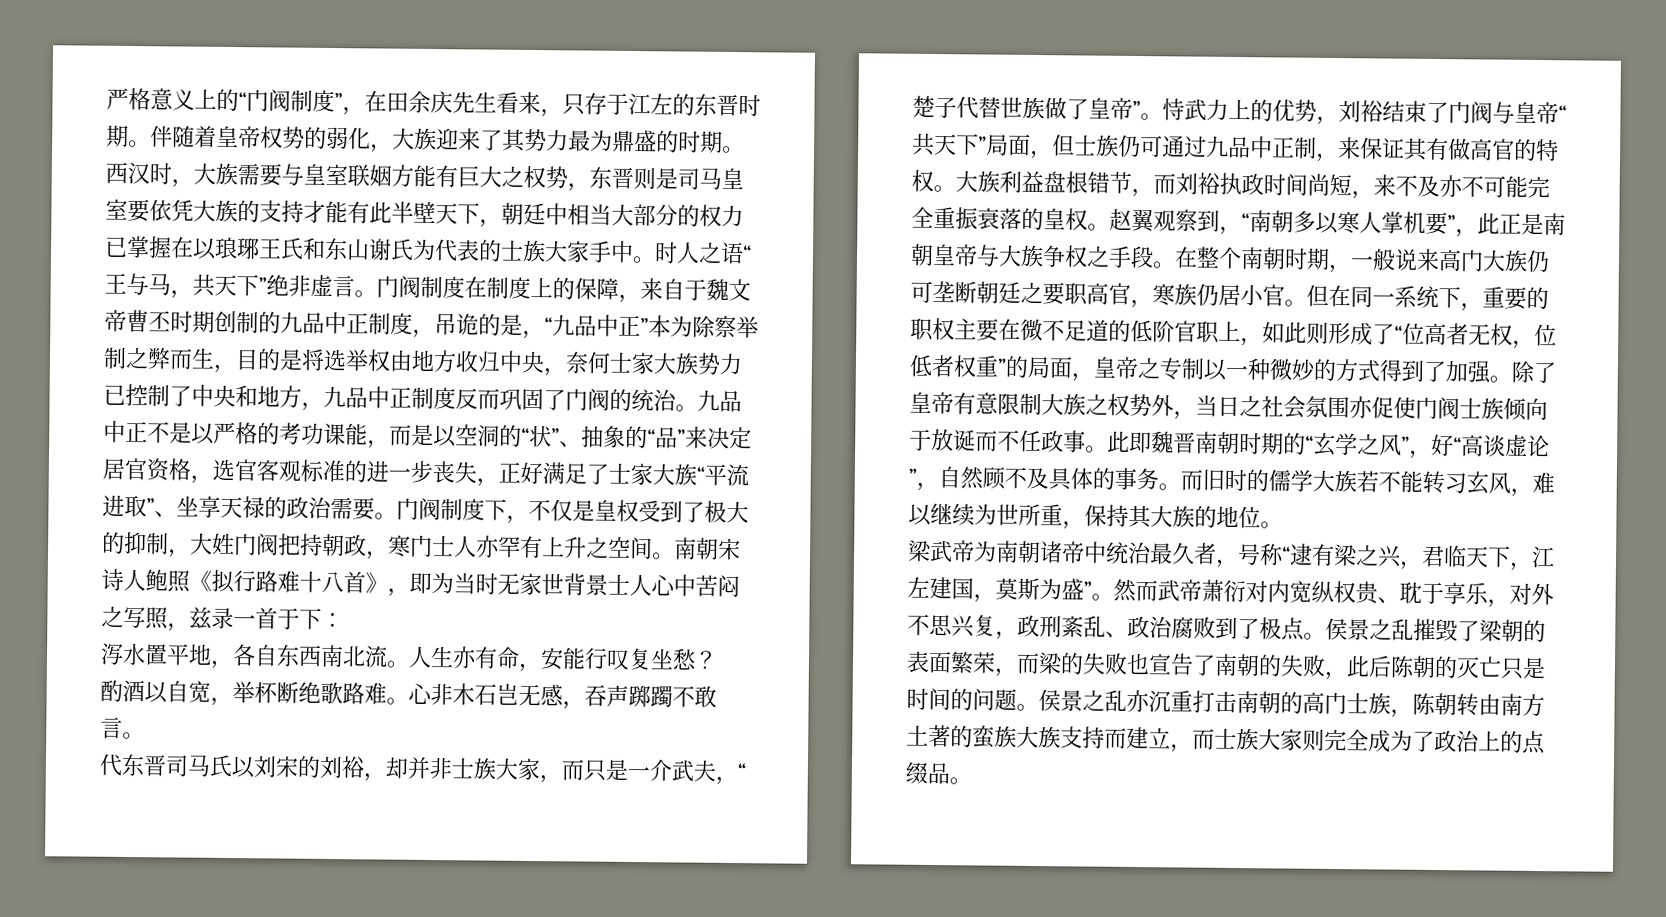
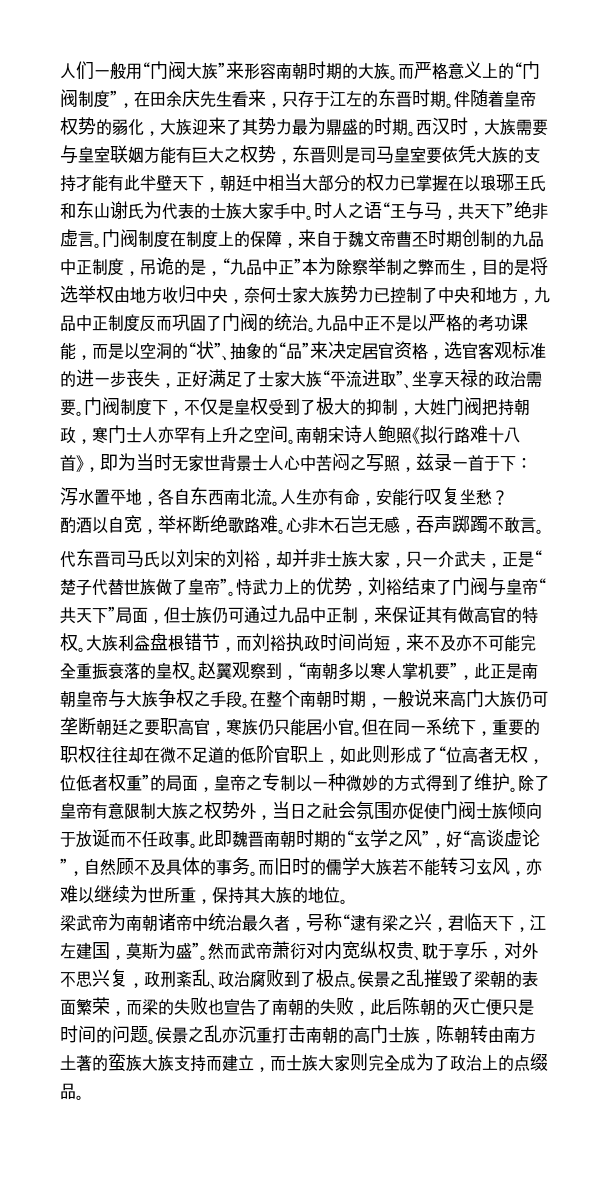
- 严格意义上的“门阀制度”，在田余庆先生看来，只存于江左的东晋时期。
+ 人们一般用“门阀大族”来形容南朝时期的大族。而严格意义上的“门阀制度”，在田余庆先生看来，只存于江左的东晋时期。
- 代东晋司马氏以刘宋的刘裕，却并非士族大家，而只是一介武夫，“楚子代替世族做了皇帝”。
+ 代东晋司马氏以刘宋的刘裕，却并非士族大家，只一介武夫，正是“楚子代替世族做了皇帝”。
- 在整个南朝时期，一般说来高门大族仍可垄断朝廷之要职高官，寒族仍居小官。
+ 在整个南朝时期，一般说来高门大族仍可垄断朝廷之要职高官，寒族仍只能居小官。
- 但在同一系统下，重要的职权主要在微不足道的低阶官职上，如此则形成了“位高者无权，位低者权重”的局面，皇帝之专制以一种微妙的方式得到了加强。
+ 但在同一系统下，重要的职权往往却在微不足道的低阶官职上，如此则形成了“位高者无权，位低者权重”的局面，皇帝之专制以一种微妙的方式得到了维护。
- 而旧时的儒学大族若不能转习玄风，难以继续为世所重，保持其大族的地位。
+ 而旧时的儒学大族若不能转习玄风，亦难以继续为世所重，保持其大族的地位。
- 侯景之乱摧毁了梁朝的表面繁荣，而梁的失败也宣告了南朝的失败，此后陈朝的灭亡只是时间的问题。
+ 侯景之乱摧毁了梁朝的表面繁荣，而梁的失败也宣告了南朝的失败，此后陈朝的灭亡便只是时间的问题。

